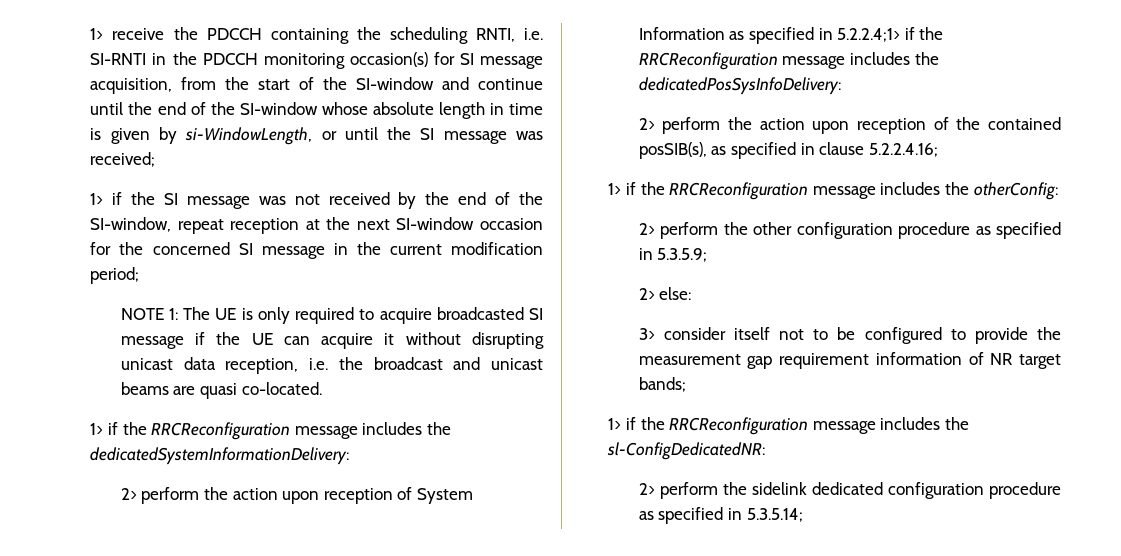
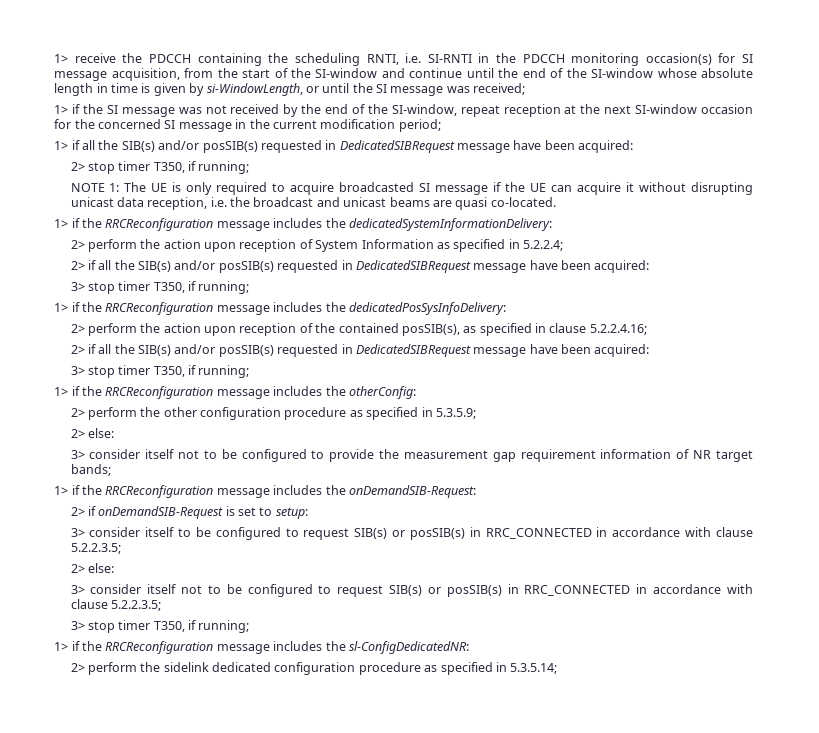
+ 1> if all the SIB(s) and/or posSIB(s) requested in DedicatedSIBRequest message have been acquired:
+ 2> stop timer T350, if running;
- 2> perform the action upon reception of System Information as specified in 5.2.2.4;1> if the RRCReconfiguration message includes the dedicatedPosSysInfoDelivery:
+ 2> perform the action upon reception of System Information as specified in 5.2.2.4;
+ 2> if all the SIB(s) and/or posSIB(s) requested in DedicatedSIBRequest message have been acquired:
+ 3> stop timer T350, if running;
+ 1> if the RRCReconfiguration message includes the dedicatedPosSysInfoDelivery:
  2> perform the action upon reception of the contained posSIB(s), as specified in clause 5.2.2.4.16;
+ 2> if all the SIB(s) and/or posSIB(s) requested in DedicatedSIBRequest message have been acquired:
+ 3> stop timer T350, if running;
+ 1> if the RRCReconfiguration message includes the onDemandSIB-Request:
+ 2> if onDemandSIB-Request is set to setup:
+ 3> consider itself to be configured to request SIB(s) or posSIB(s) in RRC_CONNECTED in accordance with clause 5.2.2.3.5;
+ 2> else:
+ 3> consider itself not to be configured to request SIB(s) or posSIB(s) in RRC_CONNECTED in accordance with clause 5.2.2.3.5;
+ 3> stop timer T350, if running;

